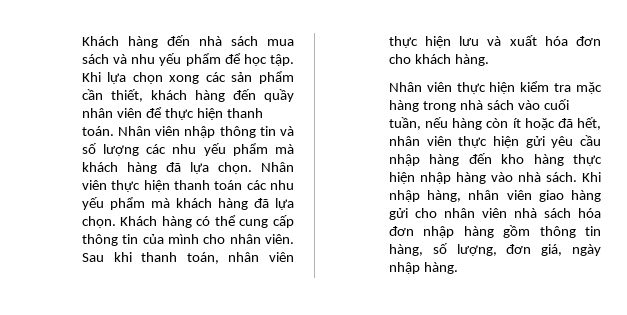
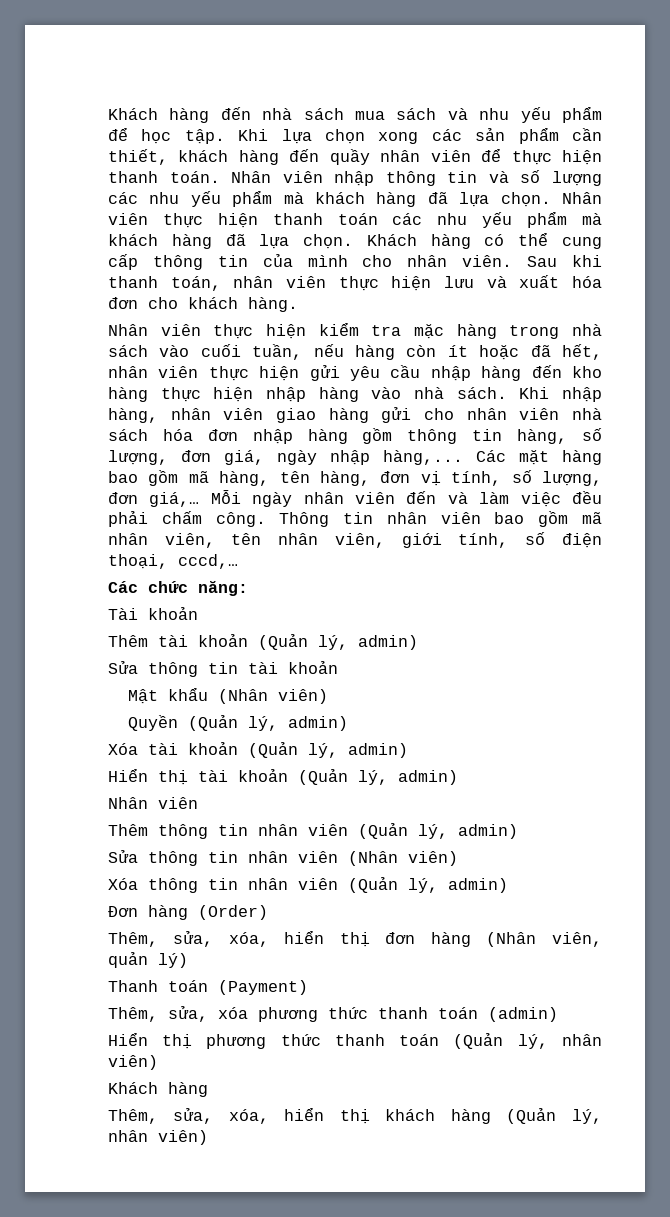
- Khi nhập hàng, nhân viên giao hàng gửi cho nhân viên nhà sách hóa đơn nhập hàng gồm thông tin hàng, số lượng, đơn giá, ngày nhập hàng.
+ Khi nhập hàng, nhân viên giao hàng gửi cho nhân viên nhà sách hóa đơn nhập hàng gồm thông tin hàng, số lượng, đơn giá, ngày nhập hàng,... Các mặt hàng bao gồm mã hàng, tên hàng, đơn vị tính, số lượng, đơn giá,… Mỗi ngày nhân viên đến và làm việc đều phải chấm công. Thông tin nhân viên bao gồm mã nhân viên, tên nhân viên, giới tính, số điện thoại, cccd,…
+ Các chức năng:
+ Tài khoản
+ Thêm tài khoản (Quản lý, admin)
+ Sửa thông tin tài khoản
+ Mật khẩu (Nhân viên)
+ Quyền (Quản lý, admin)
+ Xóa tài khoản (Quản lý, admin)
+ Hiển thị tài khoản (Quản lý, admin)
+ Nhân viên
+ Thêm thông tin nhân viên (Quản lý, admin)
+ Sửa thông tin nhân viên (Nhân viên)
+ Xóa thông tin nhân viên (Quản lý, admin)
+ Đơn hàng (Order)
+ Thêm, sửa, xóa, hiển thị đơn hàng (Nhân viên, quản lý)
+ Thanh toán (Payment)
+ Thêm, sửa, xóa phương thức thanh toán (admin)
+ Hiển thị phương thức thanh toán (Quản lý, nhân viên)
+ Khách hàng
+ Thêm, sửa, xóa, hiển thị khách hàng (Quản lý, nhân viên)

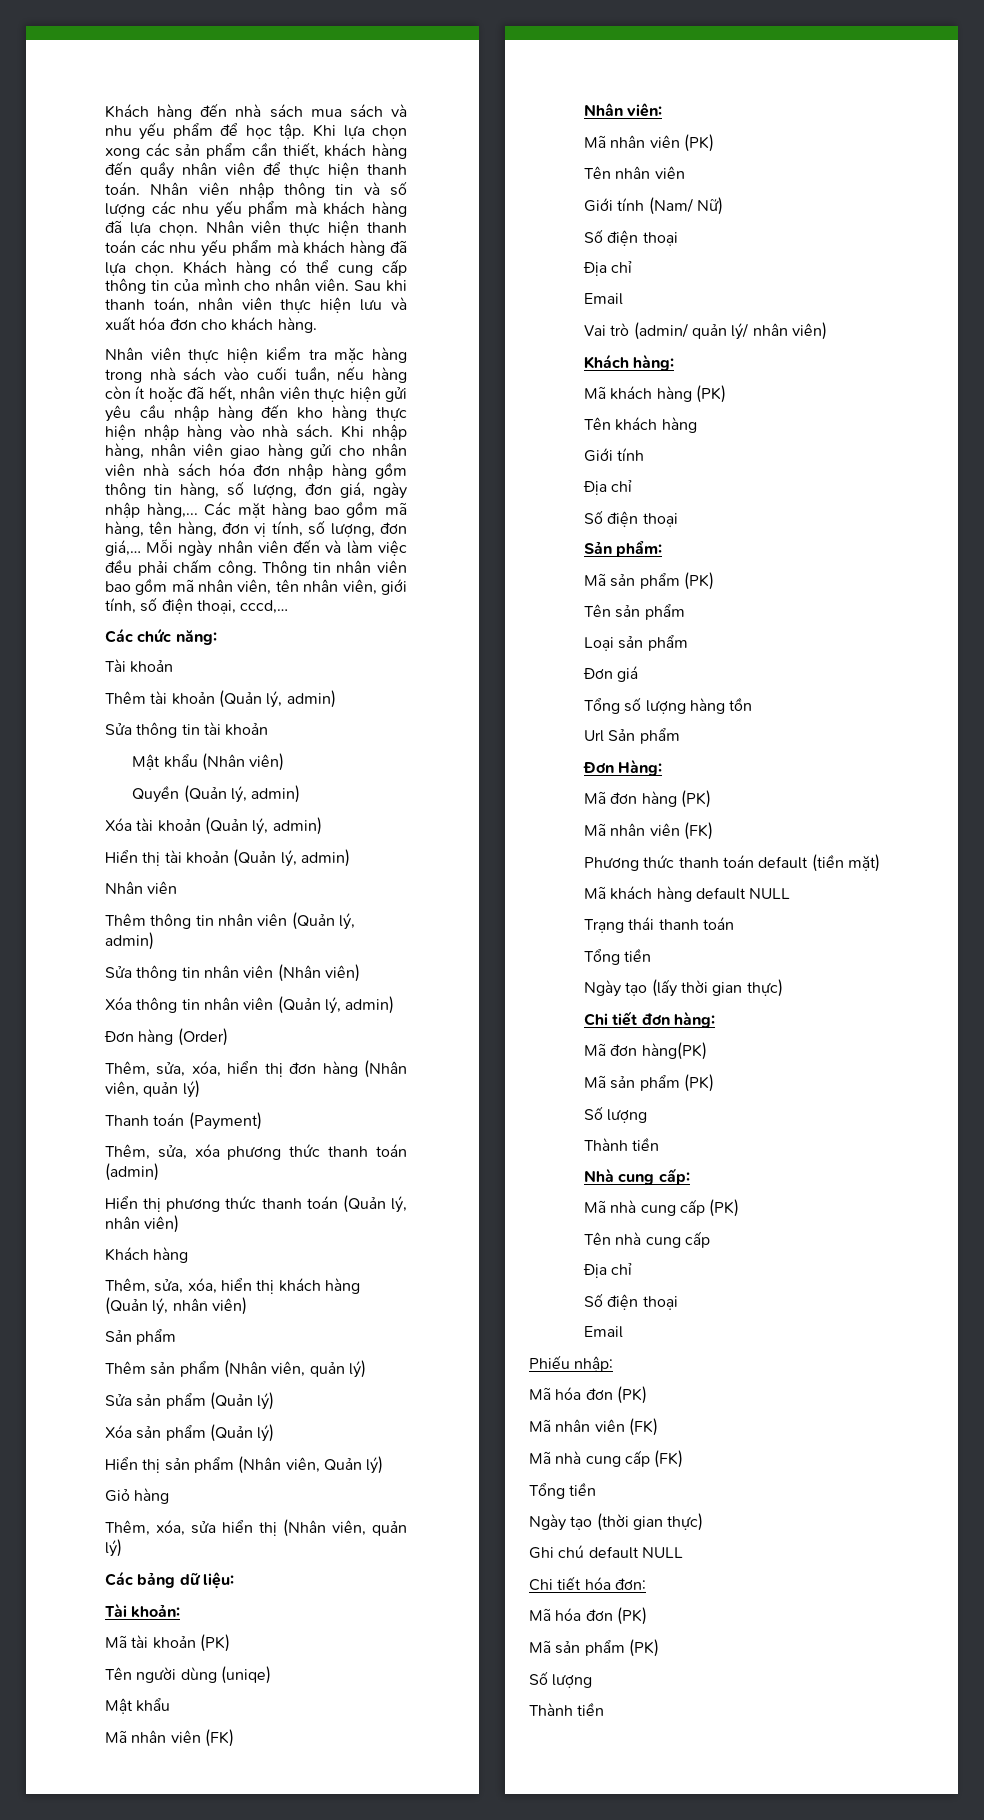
  Thêm, sửa, xóa, hiển thị khách hàng (Quản lý, nhân viên)
+ Sản phẩm
+ Thêm sản phẩm (Nhân viên, quản lý)
+ Sửa sản phẩm (Quản lý)
+ Xóa sản phẩm (Quản lý)
+ Hiển thị sản phẩm (Nhân viên, Quản lý)
+ Giỏ hàng
+ Thêm, xóa, sửa hiển thị (Nhân viên, quản lý)
+ Các bảng dữ liệu:
+ Tài khoản:
+ Mã tài khoản (PK)
+ Tên người dùng (uniqe)
+ Mật khẩu
+ Mã nhân viên (FK)
+ Nhân viên:
+ Mã nhân viên (PK)
+ Tên nhân viên
+ Giới tính (Nam/ Nữ)
+ Số điện thoại
+ Địa chỉ
+ Email
+ Vai trò (admin/ quản lý/ nhân viên)
+ Khách hàng:
+ Mã khách hàng (PK)
+ Tên khách hàng
+ Giới tính
+ Địa chỉ
+ Số điện thoại
+ Sản phẩm:
+ Mã sản phẩm (PK)
+ Tên sản phẩm
+ Loại sản phẩm
+ Đơn giá
+ Tổng số lượng hàng tồn
+ Url Sản phẩm
+ Đơn Hàng:
+ Mã đơn hàng (PK)
+ Mã nhân viên (FK)
+ Phương thức thanh toán default (tiền mặt)
+ Mã khách hàng default NULL
+ Trạng thái thanh toán
+ Tổng tiền
+ Ngày tạo (lấy thời gian thực)
+ Chi tiết đơn hàng:
+ Mã đơn hàng(PK)
+ Mã sản phẩm (PK)
+ Số lượng
+ Thành tiền
+ Nhà cung cấp:
+ Mã nhà cung cấp (PK)
+ Tên nhà cung cấp
+ Địa chỉ
+ Số điện thoại
+ Email
+ Phiếu nhập:
+ Mã hóa đơn (PK)
+ Mã nhân viên (FK)
+ Mã nhà cung cấp (FK)
+ Tổng tiền
+ Ngày tạo (thời gian thực)
+ Ghi chú default NULL
+ Chi tiết hóa đơn:
+ Mã hóa đơn (PK)
+ Mã sản phẩm (PK)
+ Số lượng
+ Thành tiền

